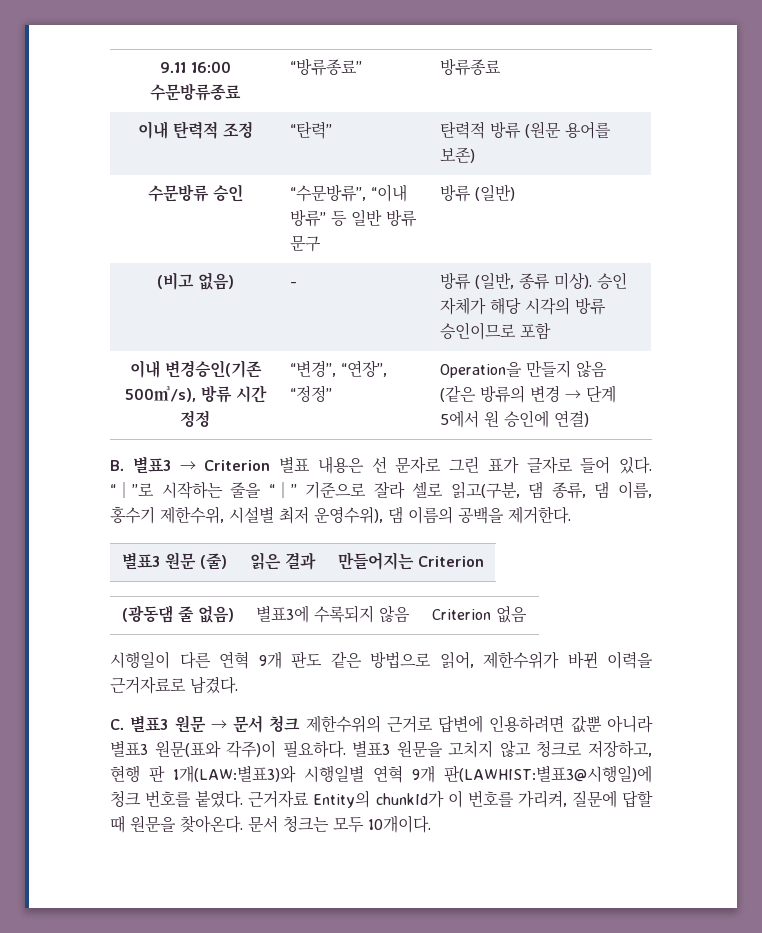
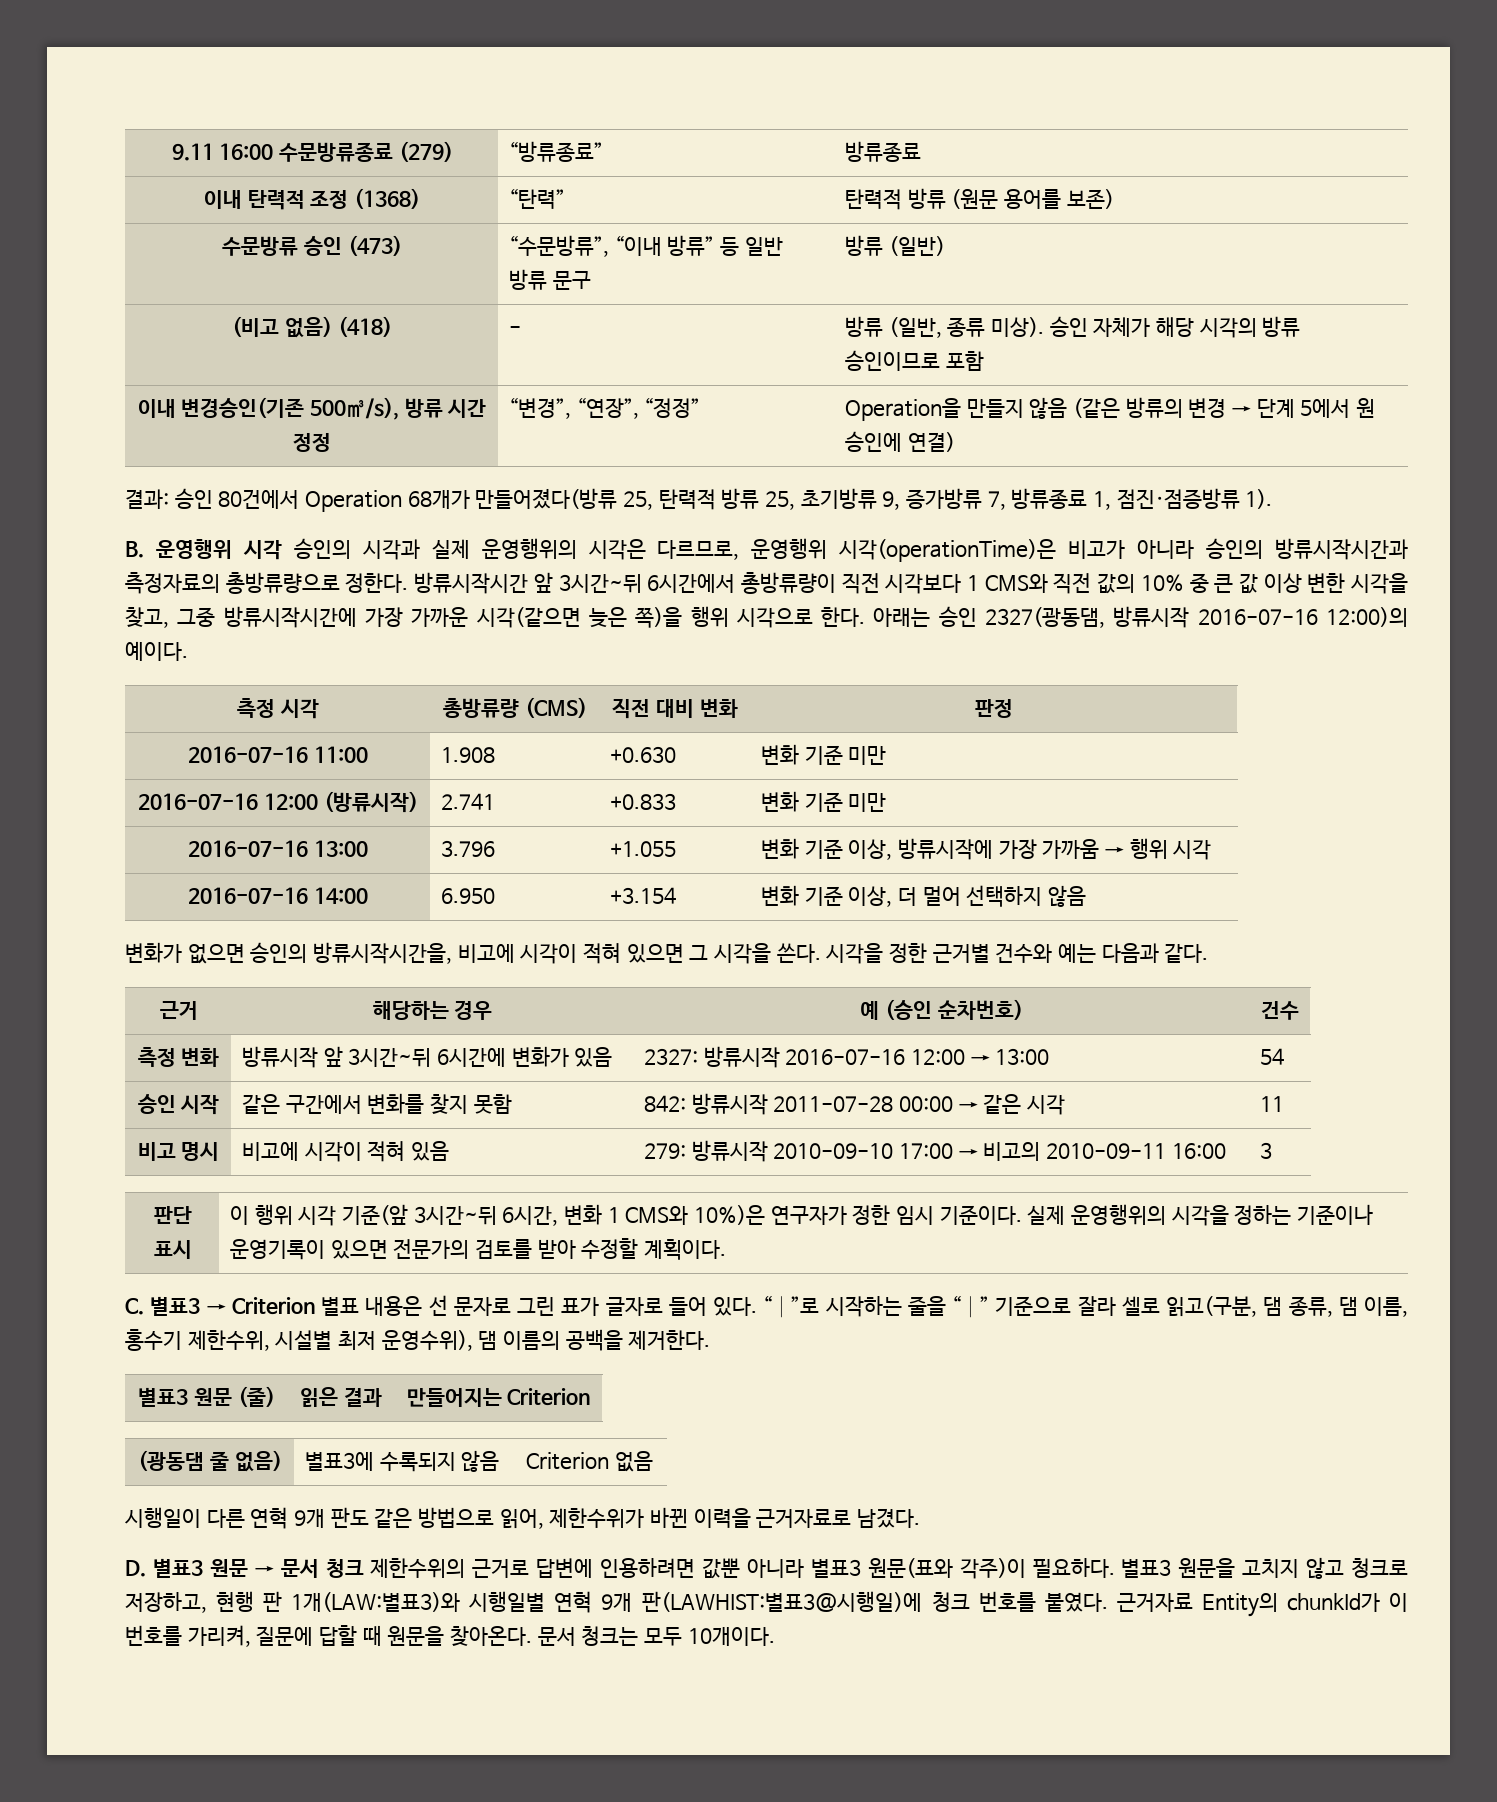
- 9.11 16:00 수문방류종료 | “방류종료” | 방류종료
+ 9.11 16:00 수문방류종료 (279) | “방류종료” | 방류종료
- 이내 탄력적 조정 | “탄력” | 탄력적 방류 (원문 용어를 보존)
+ 이내 탄력적 조정 (1368) | “탄력” | 탄력적 방류 (원문 용어를 보존)
- 수문방류 승인 | “수문방류”, “이내 방류” 등 일반 방류 문구 | 방류 (일반)
+ 수문방류 승인 (473) | “수문방류”, “이내 방류” 등 일반 방류 문구 | 방류 (일반)
- (비고 없음) | - | 방류 (일반, 종류 미상). 승인 자체가 해당 시각의 방류 승인이므로 포함
+ (비고 없음) (418) | - | 방류 (일반, 종류 미상). 승인 자체가 해당 시각의 방류 승인이므로 포함
- B. 별표3 → Criterion 별표 내용은 선 문자로 그린 표가 글자로 들어 있다.
+ 결과: 승인 80건에서 Operation 68개가 만들어졌다(방류 25, 탄력적 방류 25, 초기방류 9, 증가방류 7, 방류종료 1, 점진·점증방류 1).
+ B. 운영행위 시각 승인의 시각과 실제 운영행위의 시각은 다르므로, 운영행위 시각(operationTime)은 비고가 아니라 승인의 방류시작시간과 측정자료의 총방류량으로 정한다. 방류시작시간 앞 3시간~뒤 6시간에서 총방류량이 직전 시각보다 1 CMS와 직전 값의 10% 중 큰 값 이상 변한 시각을 찾고, 그중 방류시작시간에 가장 가까운 시각(같으면 늦은 쪽)을 행위 시각으로 한다. 아래는 승인 2327(광동댐, 방류시작 2016-07-16 12:00)의 예이다.
+ 측정 시각 | 총방류량 (CMS) | 직전 대비 변화 | 판정
+ 2016-07-16 11:00 | 1.908 | +0.630 | 변화 기준 미만
+ 2016-07-16 12:00 (방류시작) | 2.741 | +0.833 | 변화 기준 미만
+ 2016-07-16 13:00 | 3.796 | +1.055 | 변화 기준 이상, 방류시작에 가장 가까움 → 행위 시각
+ 2016-07-16 14:00 | 6.950 | +3.154 | 변화 기준 이상, 더 멀어 선택하지 않음
+ 변화가 없으면 승인의 방류시작시간을, 비고에 시각이 적혀 있으면 그 시각을 쓴다. 시각을 정한 근거별 건수와 예는 다음과 같다.
+ 근거 | 해당하는 경우 | 예 (승인 순차번호) | 건수
+ 측정 변화 | 방류시작 앞 3시간~뒤 6시간에 변화가 있음 | 2327: 방류시작 2016-07-16 12:00 → 13:00 | 54
+ 승인 시작 | 같은 구간에서 변화를 찾지 못함 | 842: 방류시작 2011-07-28 00:00 → 같은 시각 | 11
+ 비고 명시 | 비고에 시각이 적혀 있음 | 279: 방류시작 2010-09-10 17:00 → 비고의 2010-09-11 16:00 | 3
+ 판단 표시 | 이 행위 시각 기준(앞 3시간~뒤 6시간, 변화 1 CMS와 10%)은 연구자가 정한 임시 기준이다. 실제 운영행위의 시각을 정하는 기준이나 운영기록이 있으면 전문가의 검토를 받아 수정할 계획이다.
+ C. 별표3 → Criterion 별표 내용은 선 문자로 그린 표가 글자로 들어 있다.
- C. 별표3 원문 → 문서 청크 제한수위의 근거로 답변에 인용하려면 값뿐 아니라 별표3 원문(표와 각주)이 필요하다.
+ D. 별표3 원문 → 문서 청크 제한수위의 근거로 답변에 인용하려면 값뿐 아니라 별표3 원문(표와 각주)이 필요하다.

